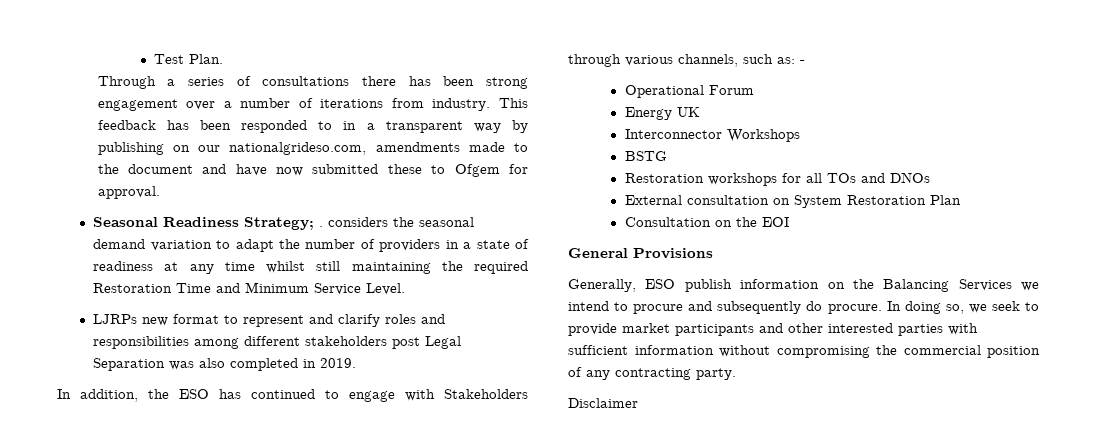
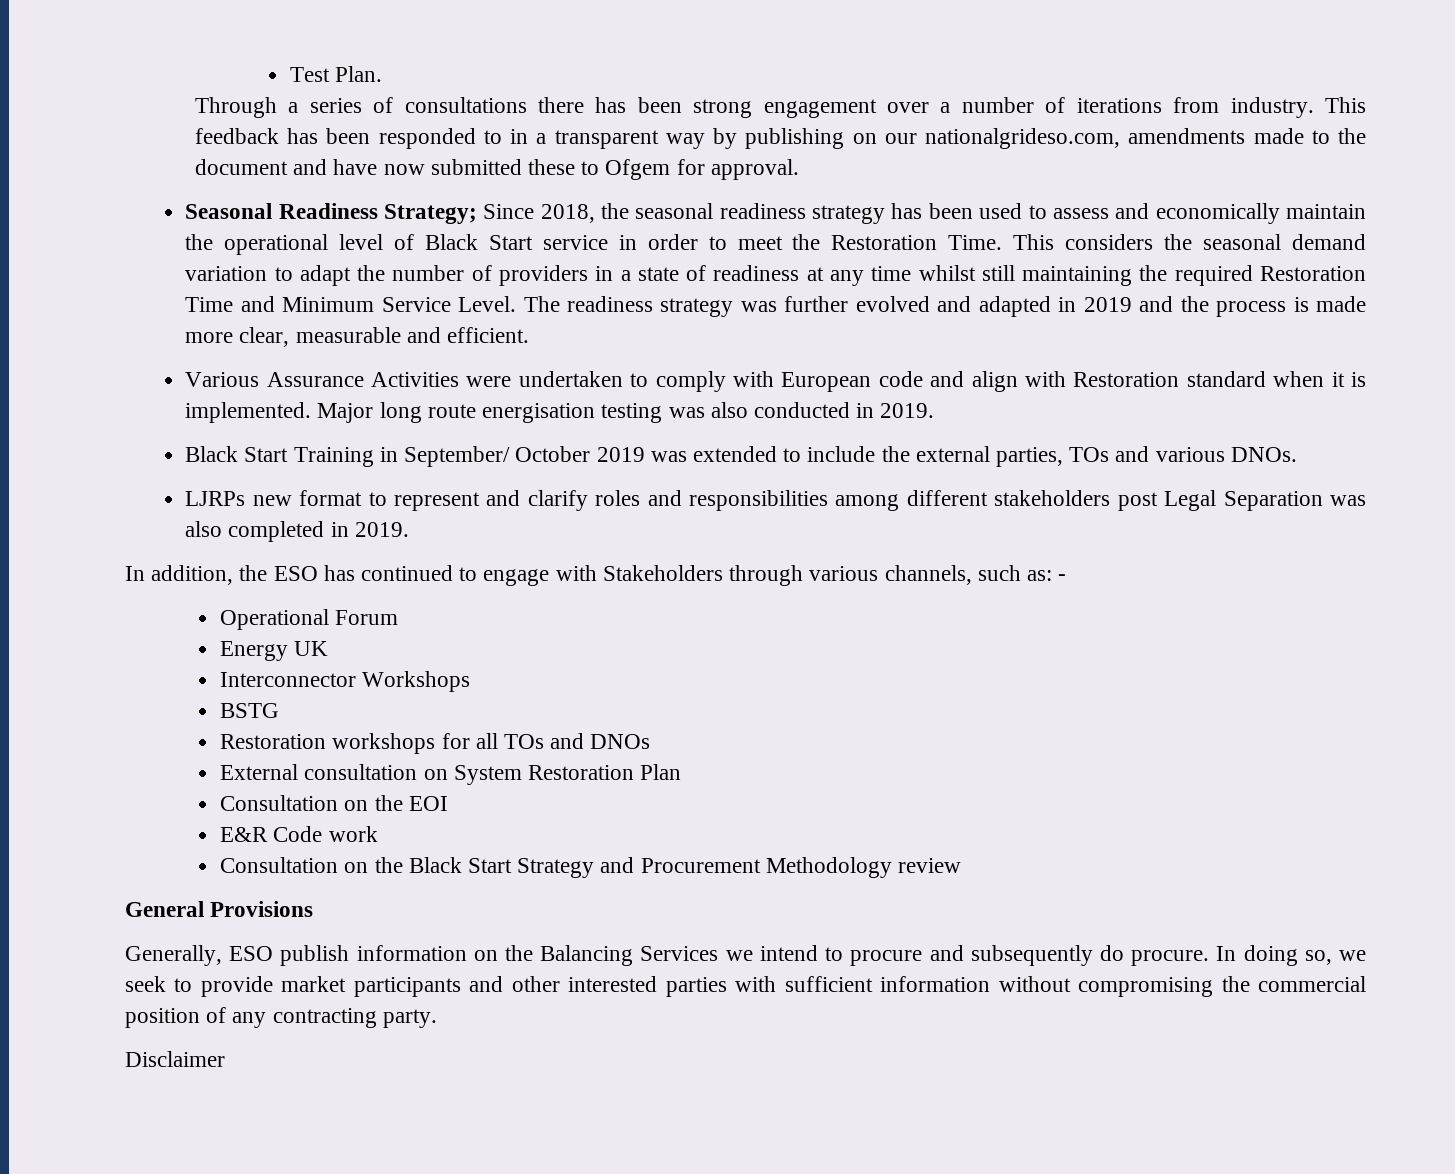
- Seasonal Readiness Strategy; . considers the seasonal demand variation to adapt the number of providers in a state of readiness at any time whilst still maintaining the required Restoration Time and Minimum Service Level.
+ Seasonal Readiness Strategy; Since 2018, the seasonal readiness strategy has been used to assess and economically maintain the operational level of Black Start service in order to meet the Restoration Time. This considers the seasonal demand variation to adapt the number of providers in a state of readiness at any time whilst still maintaining the required Restoration Time and Minimum Service Level. The readiness strategy was further evolved and adapted in 2019 and the process is made more clear, measurable and efficient.
+ Various Assurance Activities were undertaken to comply with European code and align with Restoration standard when it is implemented. Major long route energisation testing was also conducted in 2019.
+ Black Start Training in September/ October 2019 was extended to include the external parties, TOs and various DNOs.
+ E&R Code work
+ Consultation on the Black Start Strategy and Procurement Methodology review

